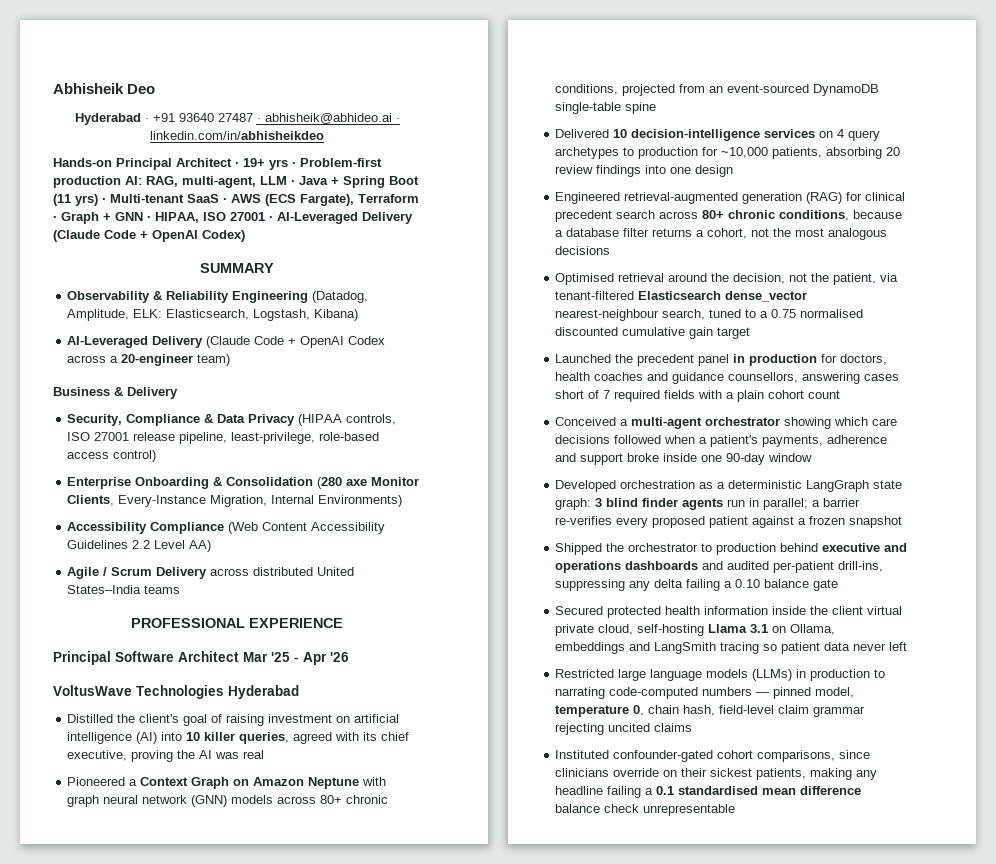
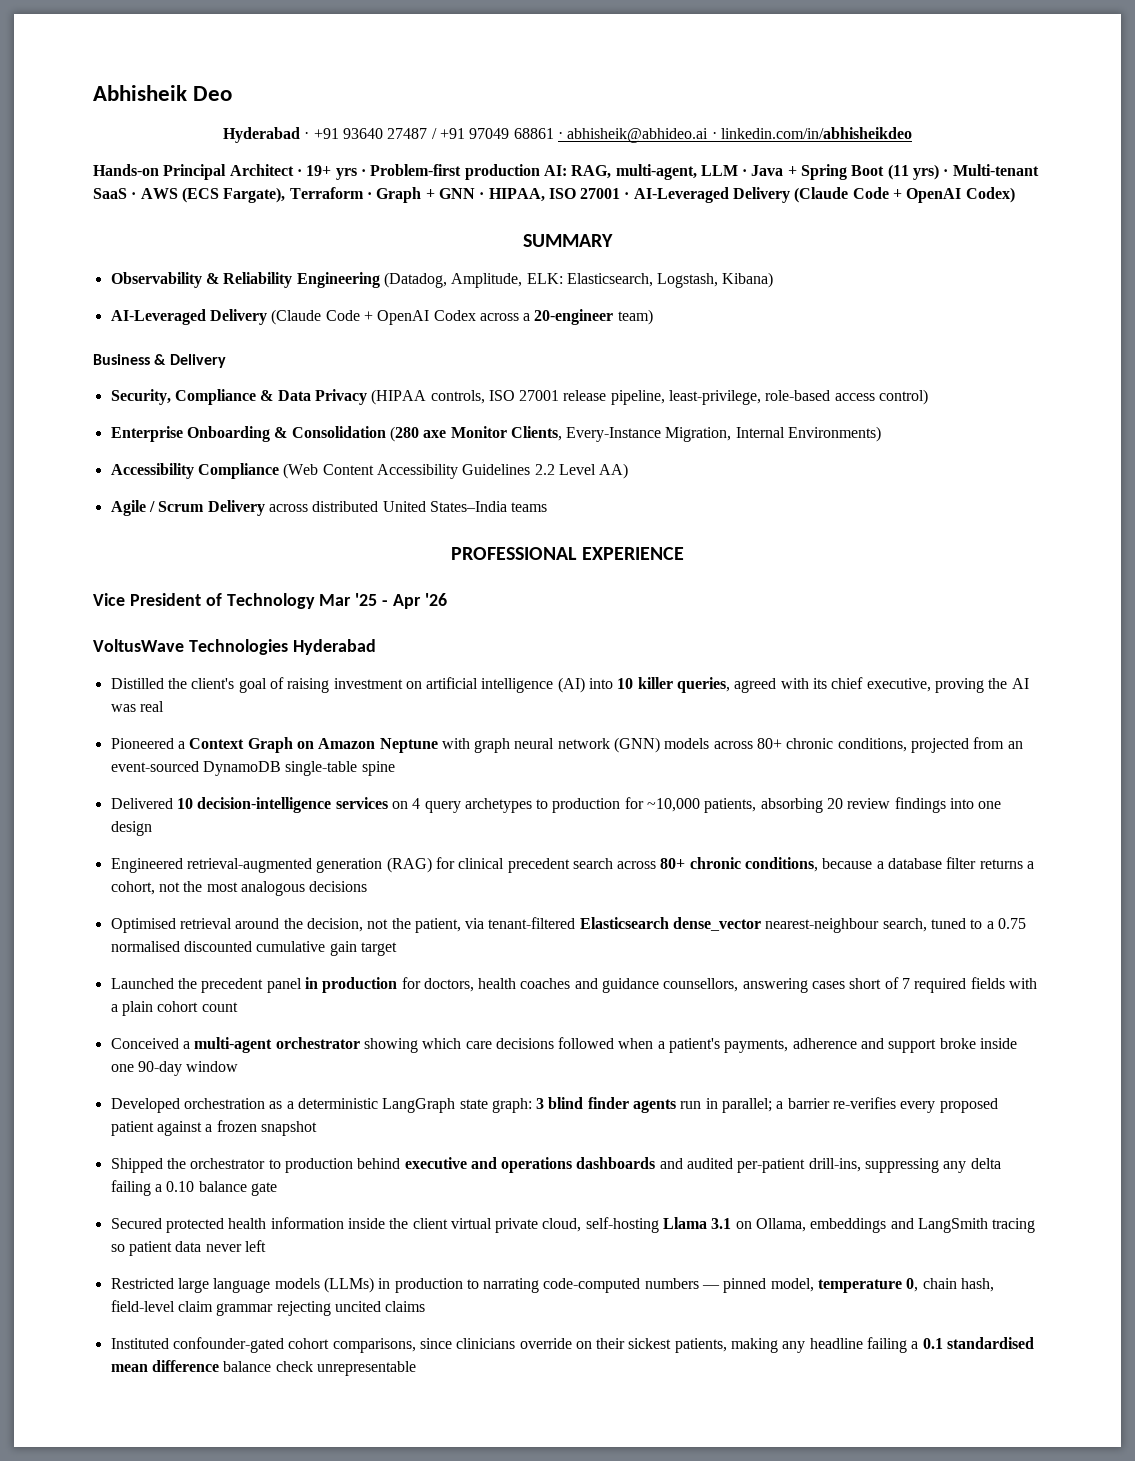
- Hyderabad · +91 93640 27487 · abhisheik@abhideo.ai · linkedin.com/in/abhisheikdeo
+ Hyderabad · +91 93640 27487 / +91 97049 68861 · abhisheik@abhideo.ai · linkedin.com/in/abhisheikdeo
- Principal Software Architect Mar '25 - Apr '26
+ Vice President of Technology Mar '25 - Apr '26

